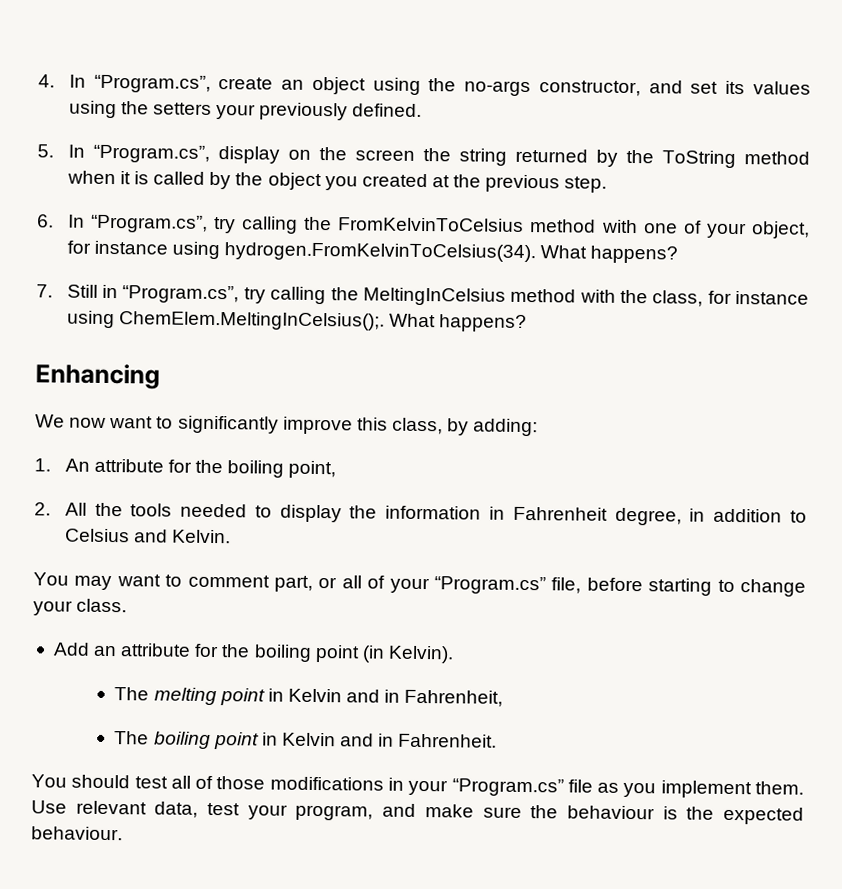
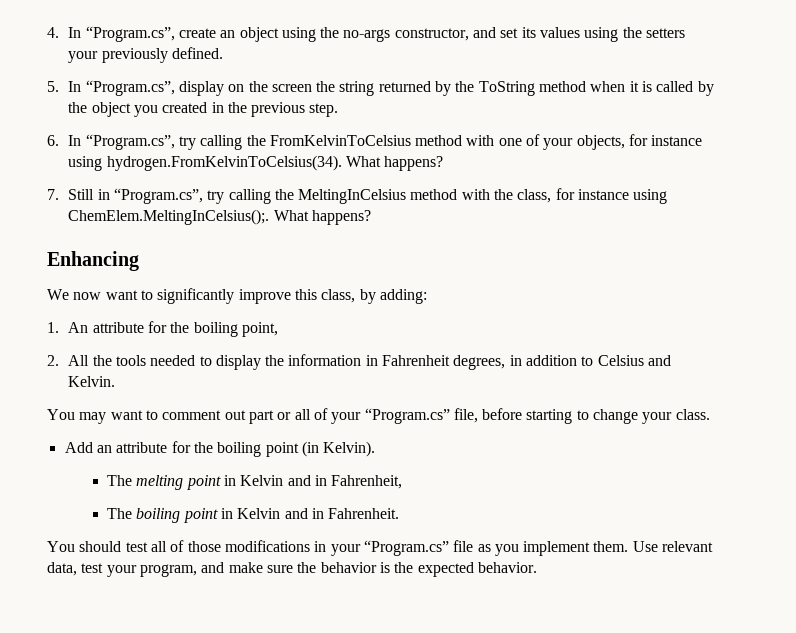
- 5. In “Program.cs”, display on the screen the string returned by the ToString method when it is called by the object you created at the previous step.
+ 5. In “Program.cs”, display on the screen the string returned by the ToString method when it is called by the object you created in the previous step.
- 6. In “Program.cs”, try calling the FromKelvinToCelsius method with one of your object, for instance using hydrogen.FromKelvinToCelsius(34). What happens?
+ 6. In “Program.cs”, try calling the FromKelvinToCelsius method with one of your objects, for instance using hydrogen.FromKelvinToCelsius(34). What happens?
- 2. All the tools needed to display the information in Fahrenheit degree, in addition to Celsius and Kelvin.
+ 2. All the tools needed to display the information in Fahrenheit degrees, in addition to Celsius and Kelvin.
- You may want to comment part, or all of your “Program.cs” file, before starting to change your class.
+ You may want to comment out part or all of your “Program.cs” file, before starting to change your class.
- Use relevant data, test your program, and make sure the behaviour is the expected behaviour.
+ Use relevant data, test your program, and make sure the behavior is the expected behavior.

